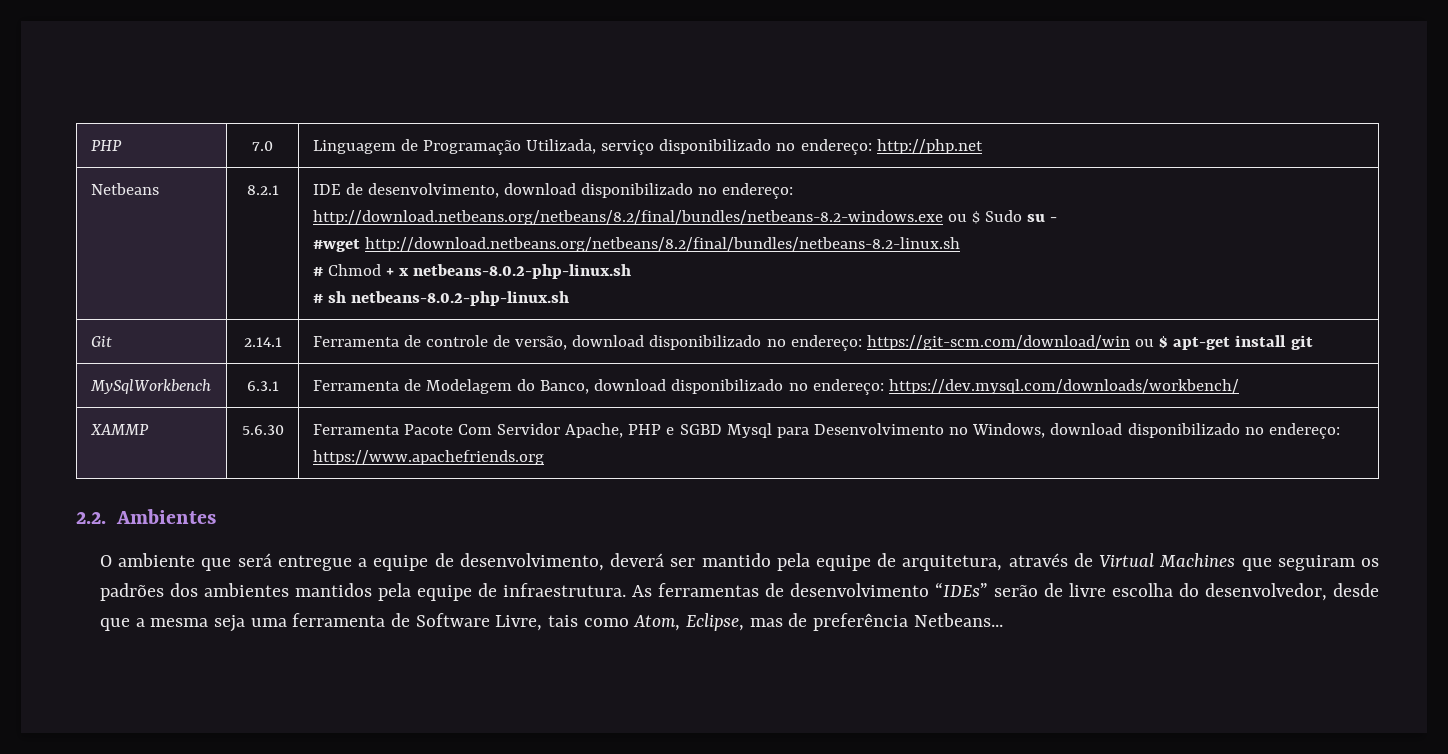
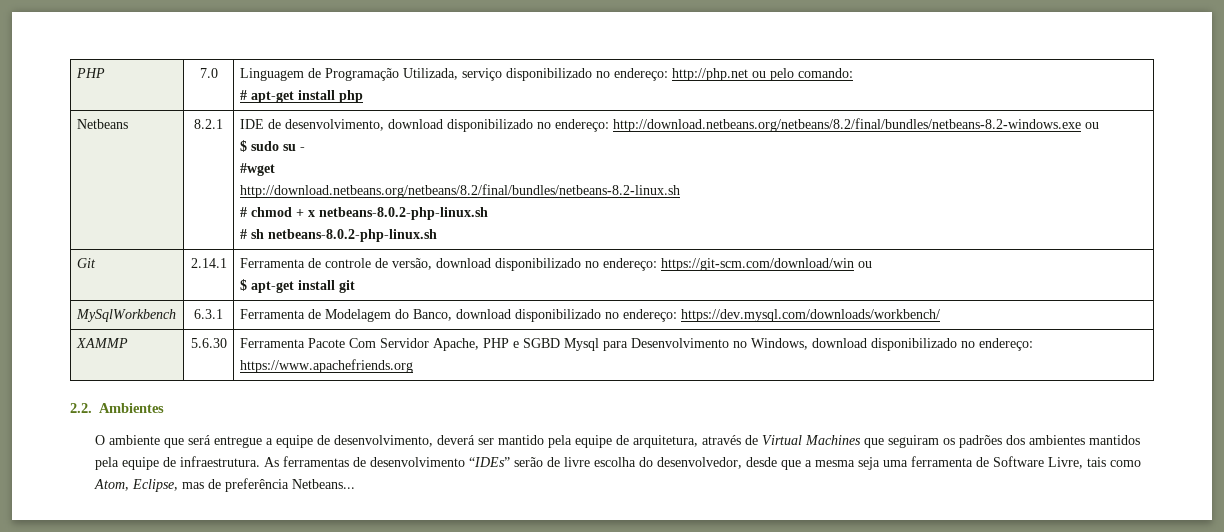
- PHP | 7.0 | Linguagem de Programação Utilizada, serviço disponibilizado no endereço: http://php.net
+ PHP | 7.0 | Linguagem de Programação Utilizada, serviço disponibilizado no endereço: http://php.net ou pelo comando:
+ # apt-get install php
- Netbeans | 8.2.1 | IDE de desenvolvimento, download disponibilizado no endereço: http://download.netbeans.org/netbeans/8.2/final/bundles/netbeans-8.2-windows.exe ou $ Sudo su -
- #wget http://download.netbeans.org/netbeans/8.2/final/bundles/netbeans-8.2-linux.sh
- # Chmod + x netbeans-8.0.2-php-linux.sh
+ Netbeans | 8.2.1 | IDE de desenvolvimento, download disponibilizado no endereço: http://download.netbeans.org/netbeans/8.2/final/bundles/netbeans-8.2-windows.exe ou
+ $ sudo su -
+ #wget
+ http://download.netbeans.org/netbeans/8.2/final/bundles/netbeans-8.2-linux.sh
+ # chmod + x netbeans-8.0.2-php-linux.sh
- Git | 2.14.1 | Ferramenta de controle de versão, download disponibilizado no endereço: https://git-scm.com/download/win ou $ apt-get install git
+ Git | 2.14.1 | Ferramenta de controle de versão, download disponibilizado no endereço: https://git-scm.com/download/win ou
+ $ apt-get install git

